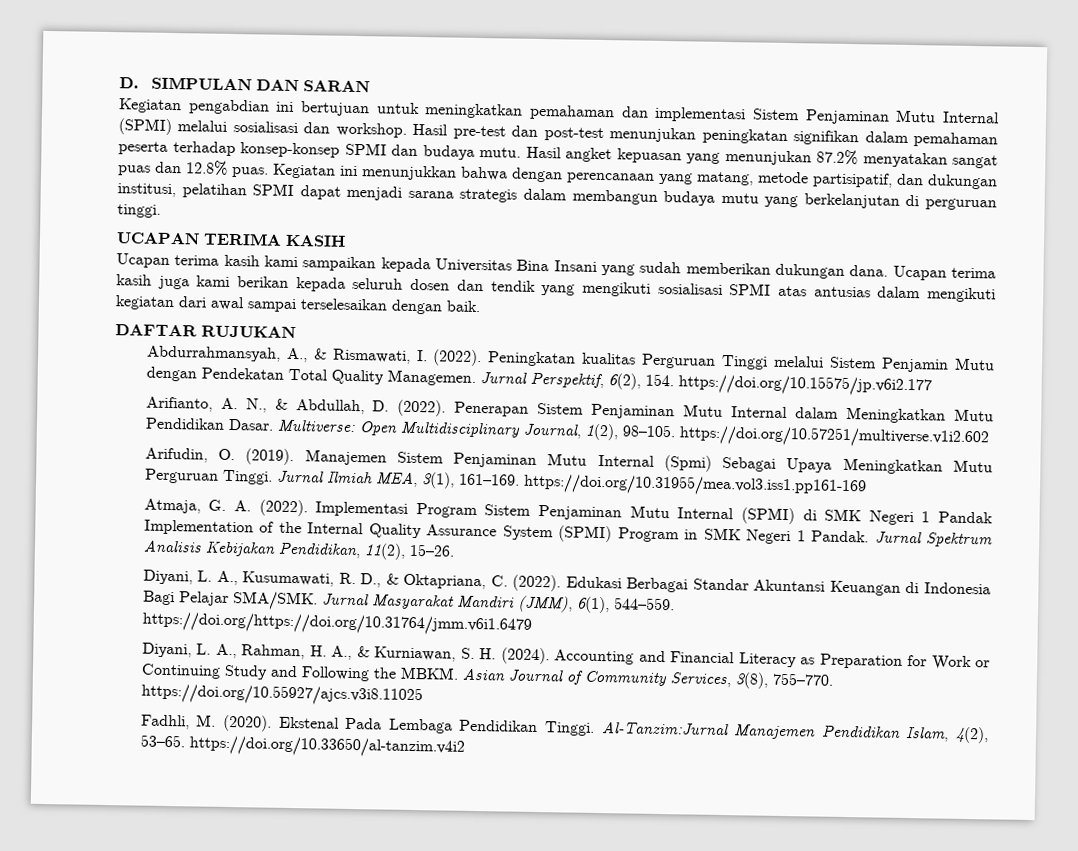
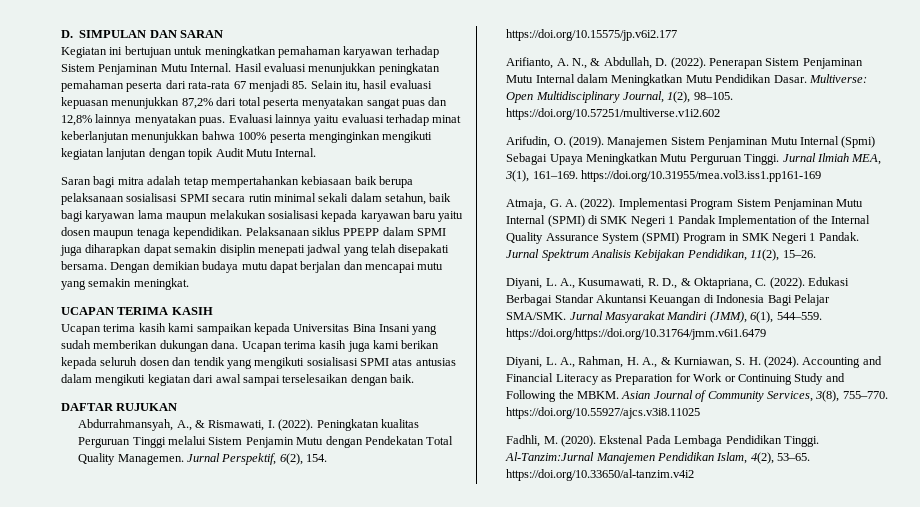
- Kegiatan pengabdian ini bertujuan untuk meningkatkan pemahaman dan implementasi Sistem Penjaminan Mutu Internal (SPMI) melalui sosialisasi dan workshop. Hasil pre-test dan post-test menunjukan peningkatan signifikan dalam pemahaman peserta terhadap konsep-konsep SPMI dan budaya mutu. Hasil angket kepuasan yang menunjukan 87.2% menyatakan sangat puas dan 12.8% puas. Kegiatan ini menunjukkan bahwa dengan perencanaan yang matang, metode partisipatif, dan dukungan institusi, pelatihan SPMI dapat menjadi sarana strategis dalam membangun budaya mutu yang berkelanjutan di perguruan tinggi.
+ Kegiatan ini bertujuan untuk meningkatkan pemahaman karyawan terhadap Sistem Penjaminan Mutu Internal. Hasil evaluasi menunjukkan peningkatan pemahaman peserta dari rata-rata 67 menjadi 85. Selain itu, hasil evaluasi kepuasan menunjukkan 87,2% dari total peserta menyatakan sangat puas dan 12,8% lainnya menyatakan puas. Evaluasi lainnya yaitu evaluasi terhadap minat keberlanjutan menunjukkan bahwa 100% peserta menginginkan mengikuti kegiatan lanjutan dengan topik Audit Mutu Internal.
+ Saran bagi mitra adalah tetap mempertahankan kebiasaan baik berupa pelaksanaan sosialisasi SPMI secara rutin minimal sekali dalam setahun, baik bagi karyawan lama maupun melakukan sosialisasi kepada karyawan baru yaitu dosen maupun tenaga kependidikan. Pelaksanaan siklus PPEPP dalam SPMI juga diharapkan dapat semakin disiplin menepati jadwal yang telah disepakati bersama. Dengan demikian budaya mutu dapat berjalan dan mencapai mutu yang semakin meningkat.

